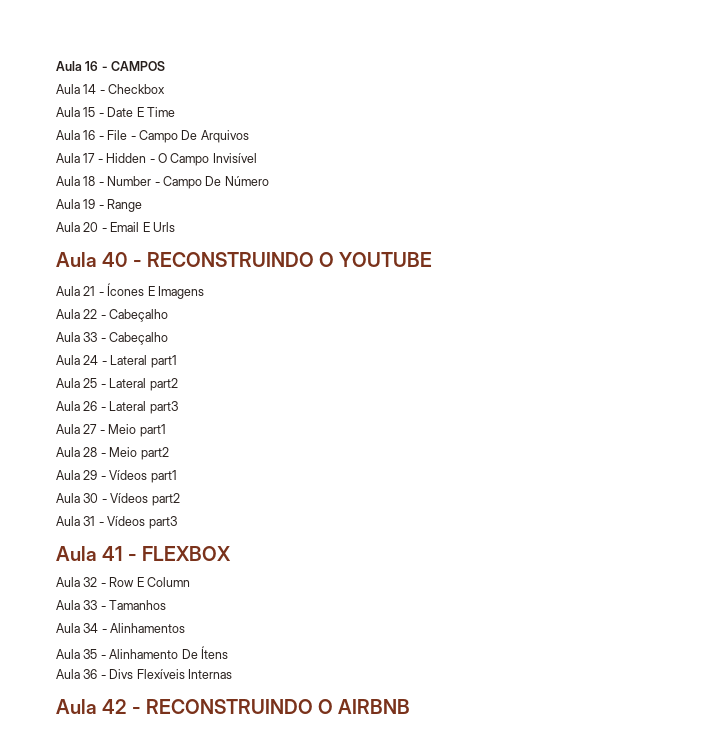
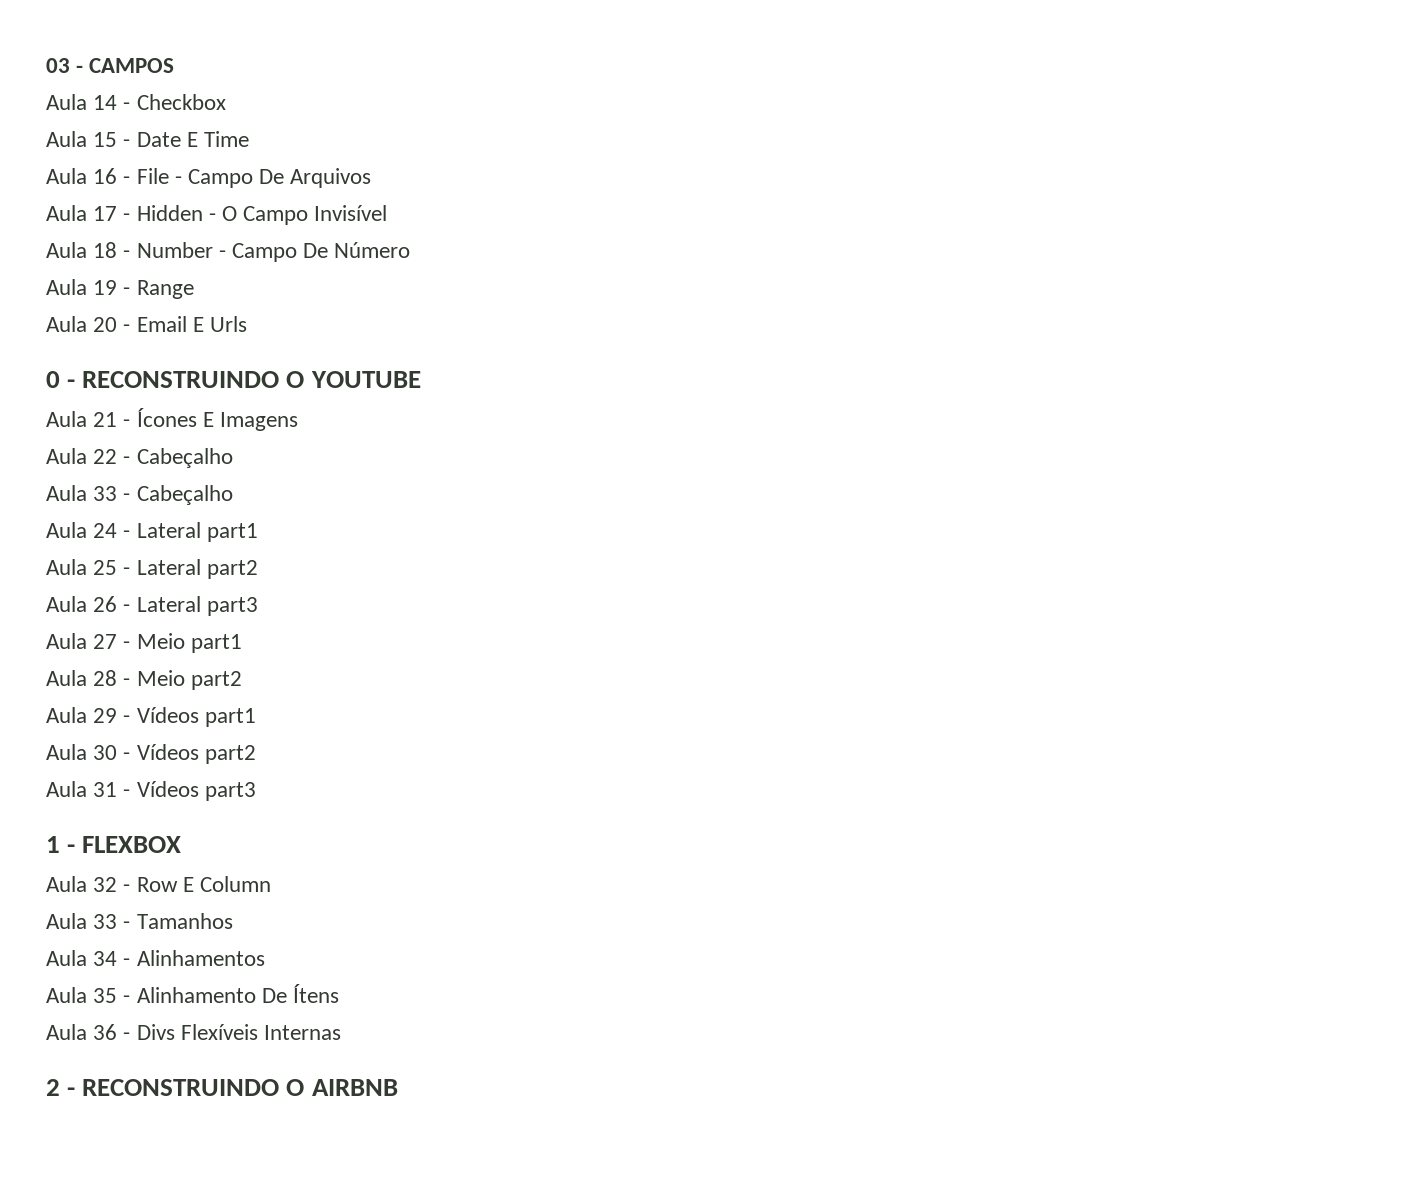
- Aula 16 - CAMPOS
+ 03 - CAMPOS
- Aula 40 - RECONSTRUINDO O YOUTUBE
+ 0 - RECONSTRUINDO O YOUTUBE
- Aula 41 - FLEXBOX
+ 1 - FLEXBOX
- Aula 42 - RECONSTRUINDO O AIRBNB
+ 2 - RECONSTRUINDO O AIRBNB

